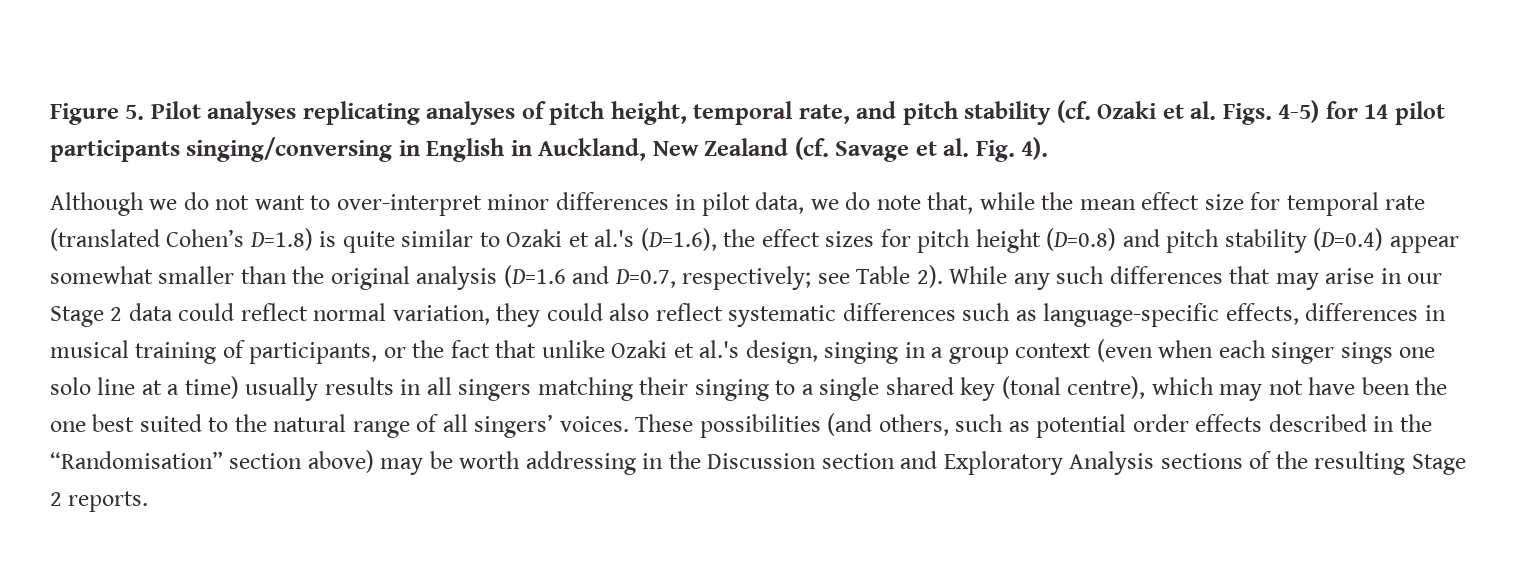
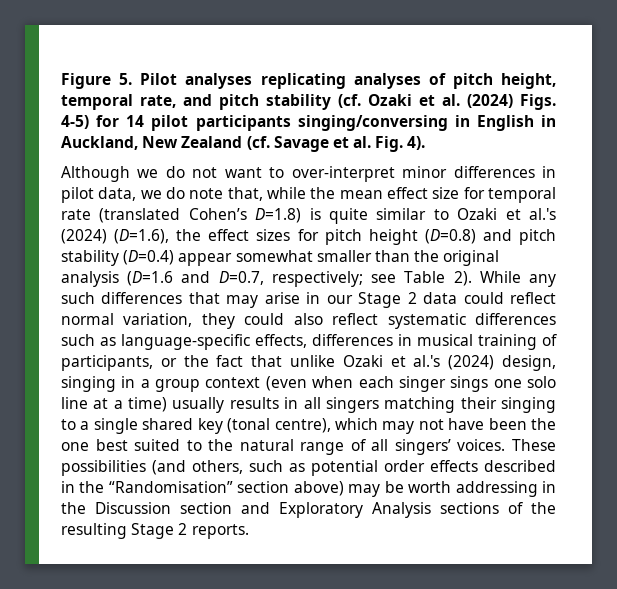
- Figure 5. Pilot analyses replicating analyses of pitch height, temporal rate, and pitch stability (cf. Ozaki et al. Figs. 4-5) for 14 pilot participants singing/conversing in English in Auckland, New Zealand (cf. Savage et al. Fig. 4).
+ Figure 5. Pilot analyses replicating analyses of pitch height, temporal rate, and pitch stability (cf. Ozaki et al. (2024) Figs. 4-5) for 14 pilot participants singing/conversing in English in Auckland, New Zealand (cf. Savage et al. Fig. 4).
- Although we do not want to over-interpret minor differences in pilot data, we do note that, while the mean effect size for temporal rate (translated Cohen’s D=1.8) is quite similar to Ozaki et al.'s (D=1.6), the effect sizes for pitch height (D=0.8) and pitch stability (D=0.4) appear somewhat smaller than the original analysis (D=1.6 and D=0.7, respectively; see Table 2).
+ Although we do not want to over-interpret minor differences in pilot data, we do note that, while the mean effect size for temporal rate (translated Cohen’s D=1.8) is quite similar to Ozaki et al.'s (2024) (D=1.6), the effect sizes for pitch height (D=0.8) and pitch stability (D=0.4) appear somewhat smaller than the original analysis (D=1.6 and D=0.7, respectively; see Table 2).
- While any such differences that may arise in our Stage 2 data could reflect normal variation, they could also reflect systematic differences such as language-specific effects, differences in musical training of participants, or the fact that unlike Ozaki et al.'s design, singing in a group context (even when each singer sings one solo line at a time) usually results in all singers matching their singing to a single shared key (tonal centre), which may not have been the one best suited to the natural range of all singers’ voices.
+ While any such differences that may arise in our Stage 2 data could reflect normal variation, they could also reflect systematic differences such as language-specific effects, differences in musical training of participants, or the fact that unlike Ozaki et al.'s (2024) design, singing in a group context (even when each singer sings one solo line at a time) usually results in all singers matching their singing to a single shared key (tonal centre), which may not have been the one best suited to the natural range of all singers’ voices.

